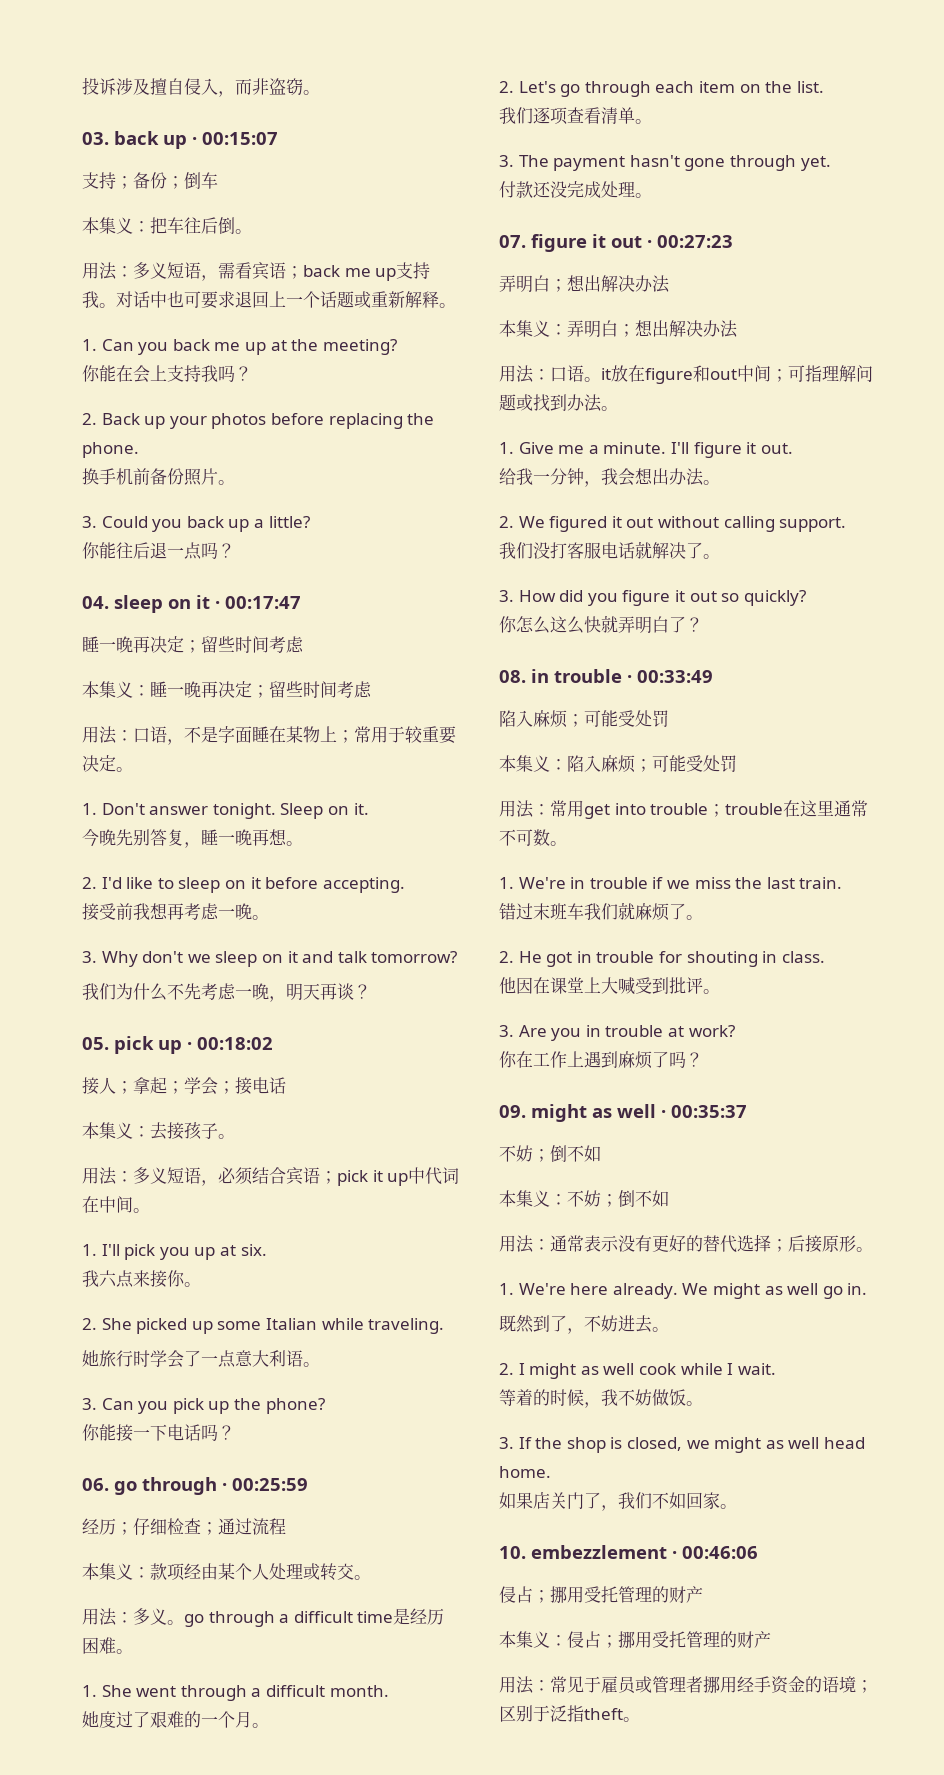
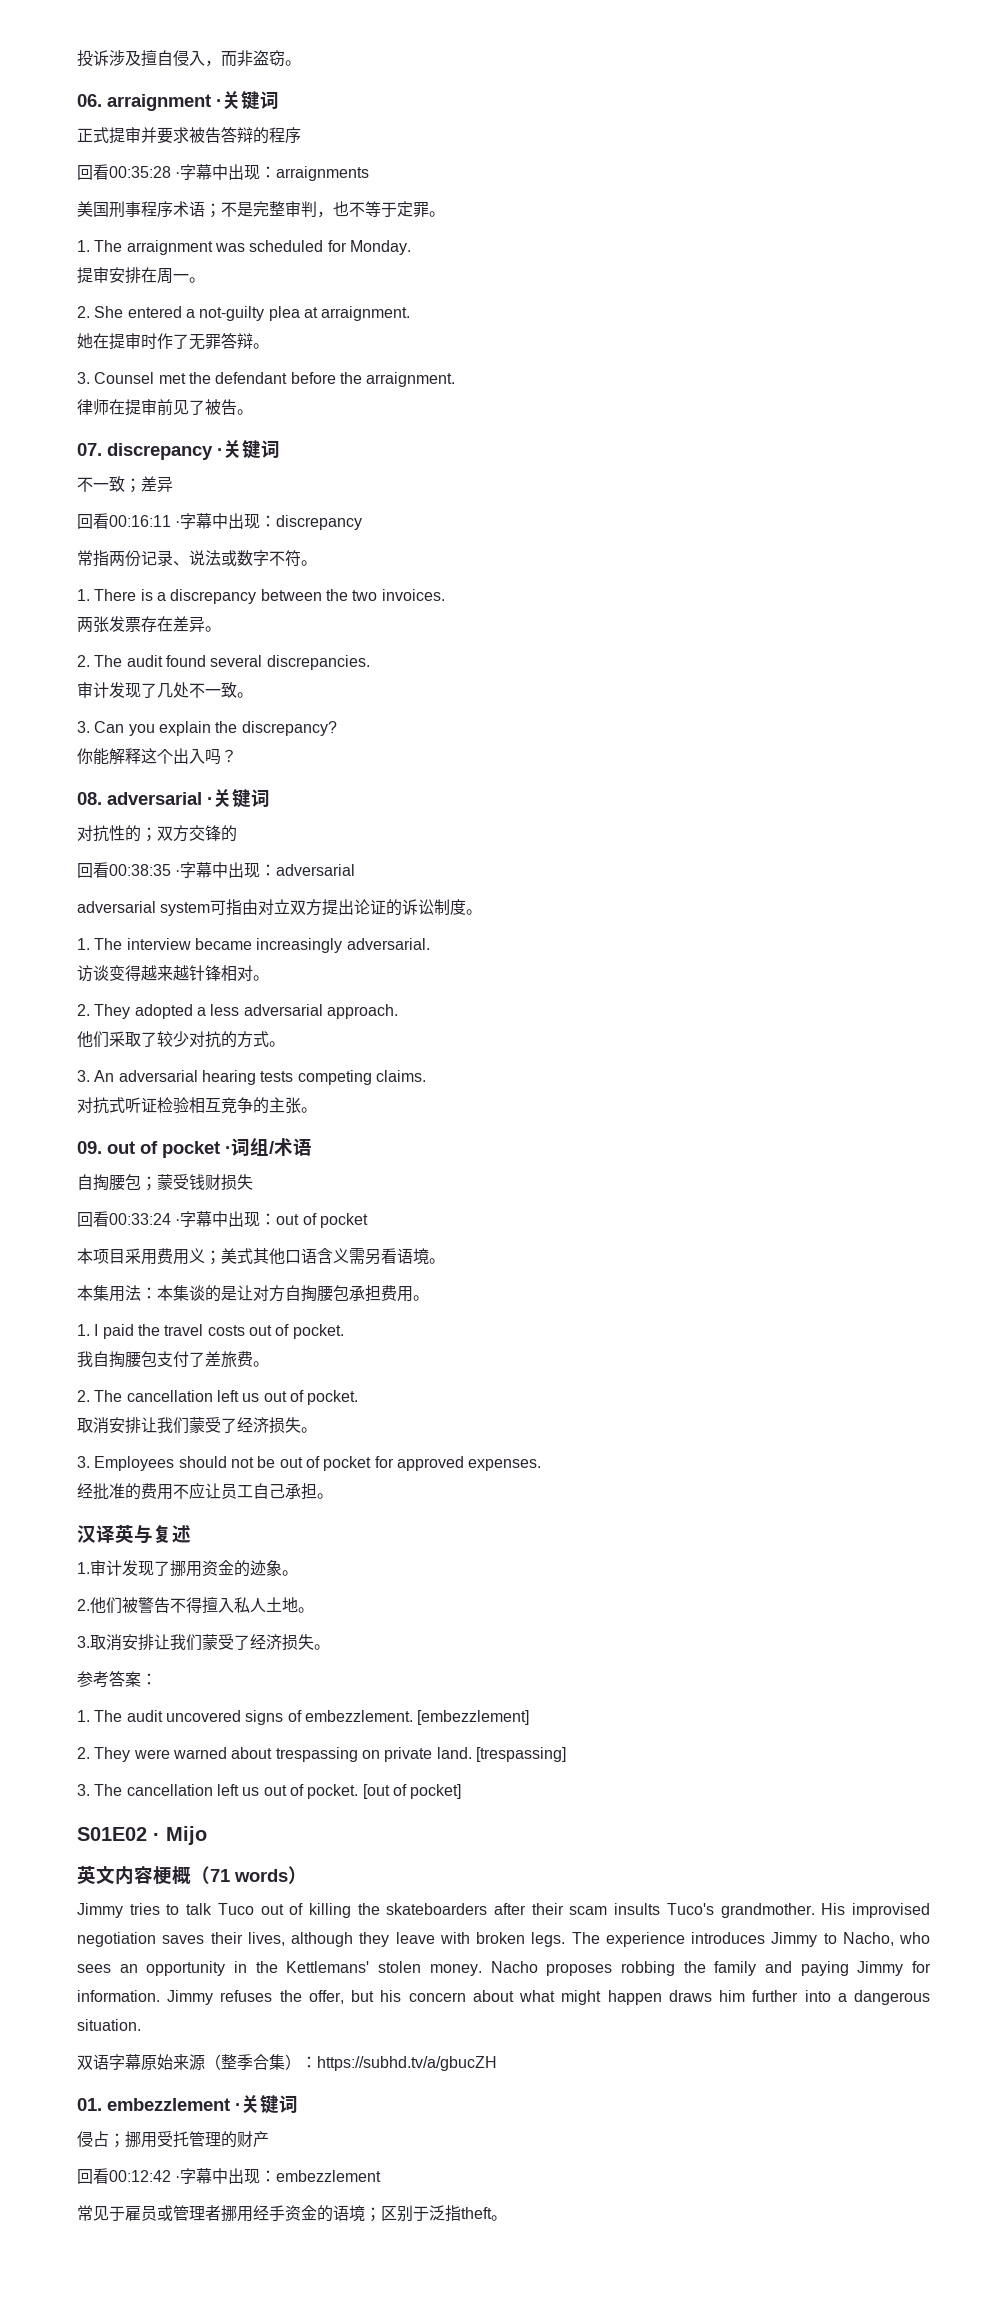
- 03. back up · 00:15:07
- 支持；备份；倒车
- 本集义：把车往后倒。
- 用法：多义短语，需看宾语；back me up支持我。对话中也可要求退回上一个话题或重新解释。
- 1. Can you back me up at the meeting?
- 你能在会上支持我吗？
- 2. Back up your photos before replacing the phone.
- 换手机前备份照片。
- 3. Could you back up a little?
- 你能往后退一点吗？
- 04. sleep on it · 00:17:47
- 睡一晚再决定；留些时间考虑
- 本集义：睡一晚再决定；留些时间考虑
- 用法：口语，不是字面睡在某物上；常用于较重要决定。
- 1. Don't answer tonight. Sleep on it.
- 今晚先别答复，睡一晚再想。
- 2. I'd like to sleep on it before accepting.
- 接受前我想再考虑一晚。
- 3. Why don't we sleep on it and talk tomorrow?
- 我们为什么不先考虑一晚，明天再谈？
- 05. pick up · 00:18:02
- 接人；拿起；学会；接电话
- 本集义：去接孩子。
- 用法：多义短语，必须结合宾语；pick it up中代词在中间。
- 1. I'll pick you up at six.
- 我六点来接你。
- 2. She picked up some Italian while traveling.
- 她旅行时学会了一点意大利语。
- 3. Can you pick up the phone?
- 你能接一下电话吗？
- 06. go through · 00:25:59
- 经历；仔细检查；通过流程
- 本集义：款项经由某个人处理或转交。
- 用法：多义。go through a difficult time是经历困难。
- 1. She went through a difficult month.
- 她度过了艰难的一个月。
- 2. Let's go through each item on the list.
- 我们逐项查看清单。
- 3. The payment hasn't gone through yet.
- 付款还没完成处理。
- 07. figure it out · 00:27:23
- 弄明白；想出解决办法
- 本集义：弄明白；想出解决办法
- 用法：口语。it放在figure和out中间；可指理解问题或找到办法。
- 1. Give me a minute. I'll figure it out.
- 给我一分钟，我会想出办法。
- 2. We figured it out without calling support.
- 我们没打客服电话就解决了。
- 3. How did you figure it out so quickly?
- 你怎么这么快就弄明白了？
- 08. in trouble · 00:33:49
- 陷入麻烦；可能受处罚
- 本集义：陷入麻烦；可能受处罚
- 用法：常用get into trouble；trouble在这里通常不可数。
- 1. We're in trouble if we miss the last train.
- 错过末班车我们就麻烦了。
- 2. He got in trouble for shouting in class.
- 他因在课堂上大喊受到批评。
- 3. Are you in trouble at work?
- 你在工作上遇到麻烦了吗？
- 09. might as well · 00:35:37
- 不妨；倒不如
- 本集义：不妨；倒不如
- 用法：通常表示没有更好的替代选择；后接原形。
- 1. We're here already. We might as well go in.
- 既然到了，不妨进去。
- 2. I might as well cook while I wait.
- 等着的时候，我不妨做饭。
- 3. If the shop is closed, we might as well head home.
- 如果店关门了，我们不如回家。
- 10. embezzlement · 00:46:06
+ 06. arraignment ·关键词
+ 正式提审并要求被告答辩的程序
+ 回看00:35:28 ·字幕中出现：arraignments
+ 美国刑事程序术语；不是完整审判，也不等于定罪。
+ 1. The arraignment was scheduled for Monday.
+ 提审安排在周一。
+ 2. She entered a not-guilty plea at arraignment.
+ 她在提审时作了无罪答辩。
+ 3. Counsel met the defendant before the arraignment.
+ 律师在提审前见了被告。
+ 07. discrepancy ·关键词
+ 不一致；差异
+ 回看00:16:11 ·字幕中出现：discrepancy
+ 常指两份记录、说法或数字不符。
+ 1. There is a discrepancy between the two invoices.
+ 两张发票存在差异。
+ 2. The audit found several discrepancies.
+ 审计发现了几处不一致。
+ 3. Can you explain the discrepancy?
+ 你能解释这个出入吗？
+ 08. adversarial ·关键词
+ 对抗性的；双方交锋的
+ 回看00:38:35 ·字幕中出现：adversarial
+ adversarial system可指由对立双方提出论证的诉讼制度。
+ 1. The interview became increasingly adversarial.
+ 访谈变得越来越针锋相对。
+ 2. They adopted a less adversarial approach.
+ 他们采取了较少对抗的方式。
+ 3. An adversarial hearing tests competing claims.
+ 对抗式听证检验相互竞争的主张。
+ 09. out of pocket ·词组/术语
+ 自掏腰包；蒙受钱财损失
+ 回看00:33:24 ·字幕中出现：out of pocket
+ 本项目采用费用义；美式其他口语含义需另看语境。
+ 本集用法：本集谈的是让对方自掏腰包承担费用。
+ 1. I paid the travel costs out of pocket.
+ 我自掏腰包支付了差旅费。
+ 2. The cancellation left us out of pocket.
+ 取消安排让我们蒙受了经济损失。
+ 3. Employees should not be out of pocket for approved expenses.
+ 经批准的费用不应让员工自己承担。
+ 汉译英与复述
+ 1.审计发现了挪用资金的迹象。
+ 2.他们被警告不得擅入私人土地。
+ 3.取消安排让我们蒙受了经济损失。
+ 参考答案：
+ 1. The audit uncovered signs of embezzlement. [embezzlement]
+ 2. They were warned about trespassing on private land. [trespassing]
+ 3. The cancellation left us out of pocket. [out of pocket]
+ S01E02 · Mijo
+ 英文内容梗概（71 words）
+ Jimmy tries to talk Tuco out of killing the skateboarders after their scam insults Tuco's grandmother. His improvised negotiation saves their lives, although they leave with broken legs. The experience introduces Jimmy to Nacho, who sees an opportunity in the Kettlemans' stolen money. Nacho proposes robbing the family and paying Jimmy for information. Jimmy refuses the offer, but his concern about what might happen draws him further into a dangerous situation.
+ 双语字幕原始来源（整季合集）：https://subhd.tv/a/gbucZH
+ 01. embezzlement ·关键词
  侵占；挪用受托管理的财产
- 本集义：侵占；挪用受托管理的财产
- 用法：常见于雇员或管理者挪用经手资金的语境；区别于泛指theft。
+ 回看00:12:42 ·字幕中出现：embezzlement
+ 常见于雇员或管理者挪用经手资金的语境；区别于泛指theft。

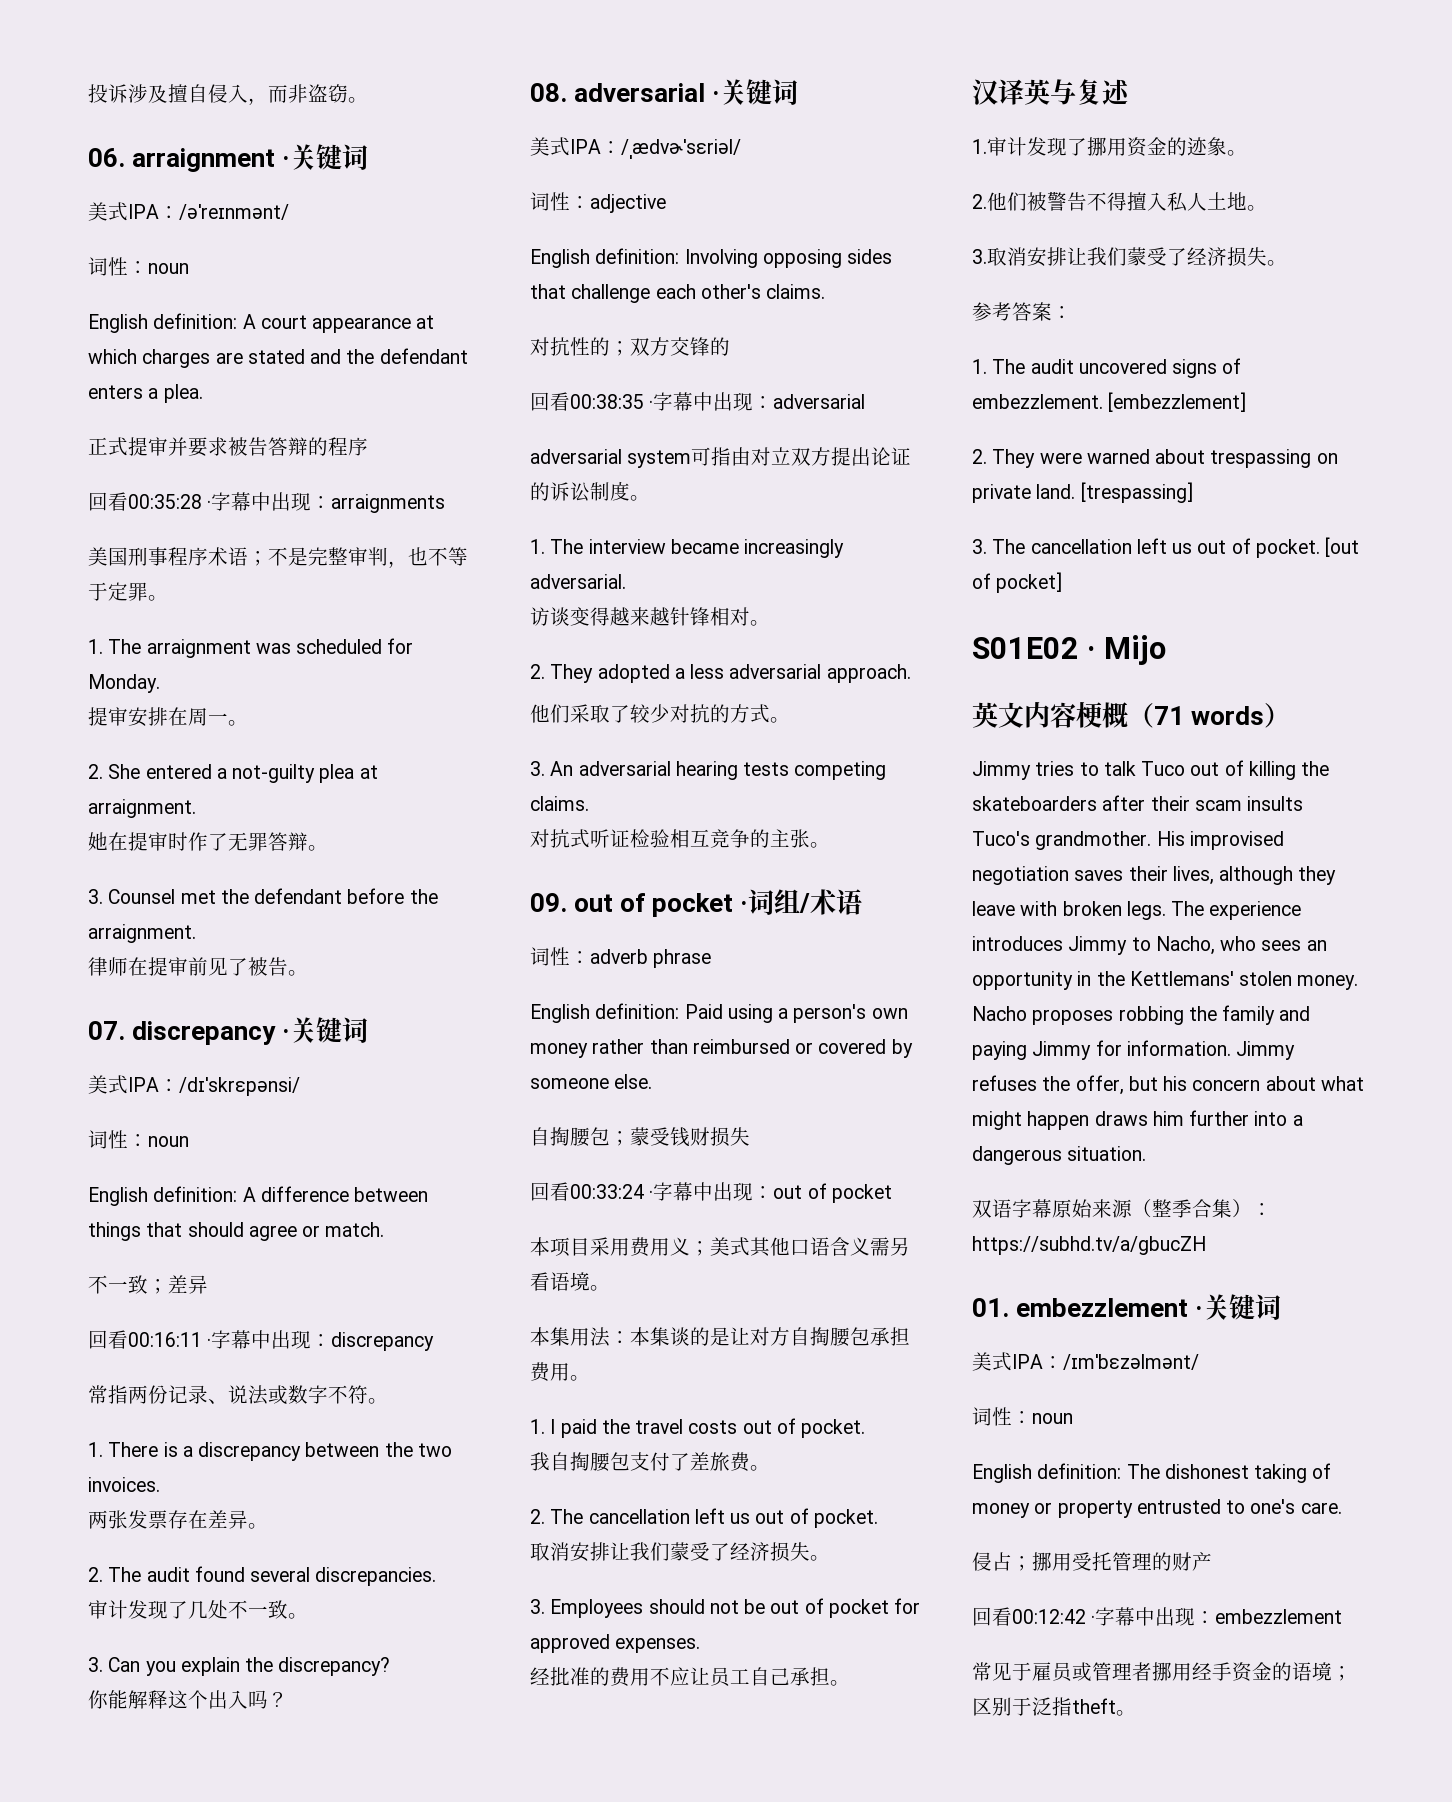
+ 美式IPA：/əˈreɪnmənt/
+ 词性：noun
+ English definition: A court appearance at which charges are stated and the defendant enters a plea.
+ 美式IPA：/dɪˈskrɛpənsi/
+ 词性：noun
+ English definition: A difference between things that should agree or match.
+ 美式IPA：/ˌædvɚˈsɛriəl/
+ 词性：adjective
+ English definition: Involving opposing sides that challenge each other's claims.
+ 词性：adverb phrase
+ English definition: Paid using a person's own money rather than reimbursed or covered by someone else.
+ 美式IPA：/ɪmˈbɛzəlmənt/
+ 词性：noun
+ English definition: The dishonest taking of money or property entrusted to one's care.

